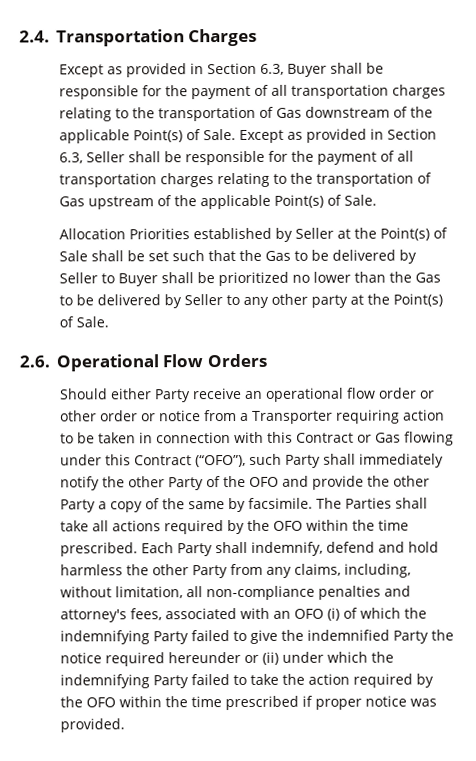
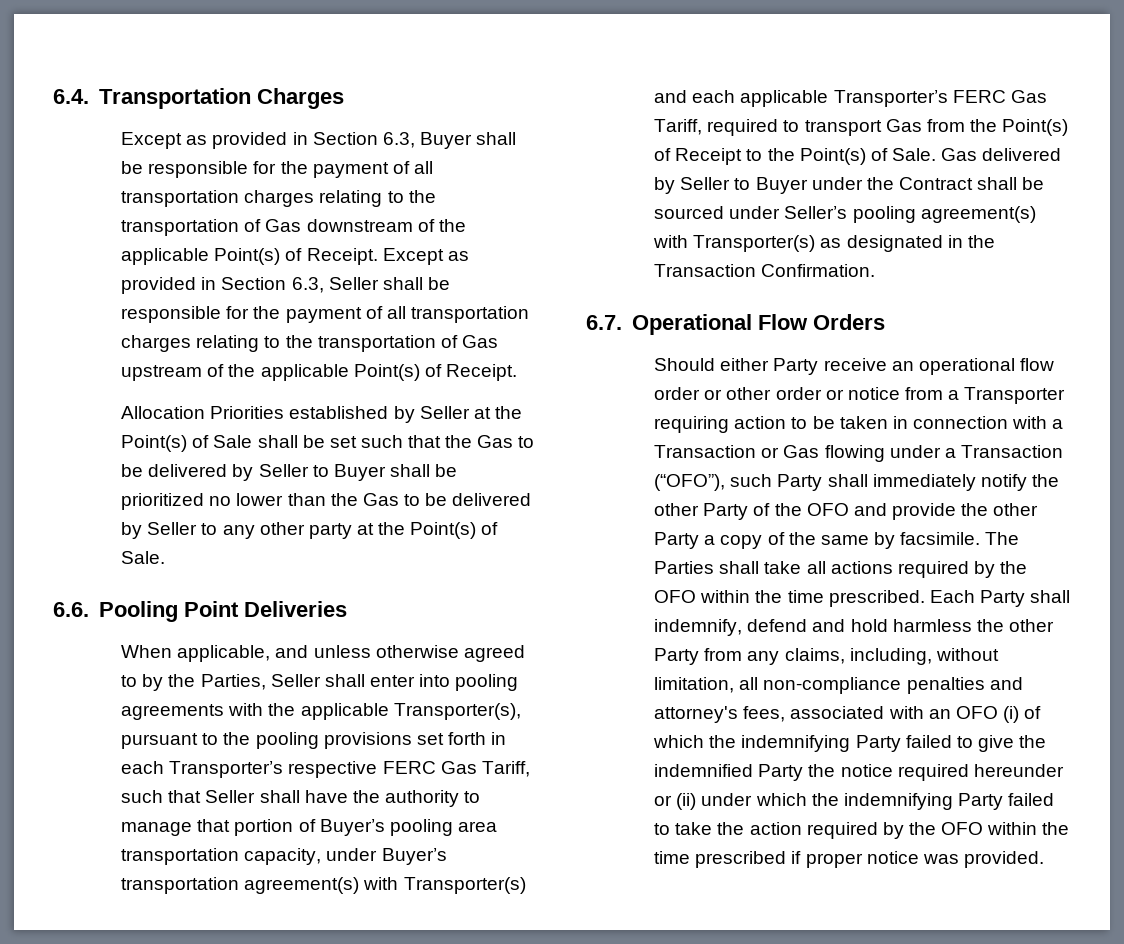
- 2.4. Transportation Charges
+ 6.4. Transportation Charges
- Except as provided in Section 6.3, Buyer shall be responsible for the payment of all transportation charges relating to the transportation of Gas downstream of the applicable Point(s) of Sale.
+ Except as provided in Section 6.3, Buyer shall be responsible for the payment of all transportation charges relating to the transportation of Gas downstream of the applicable Point(s) of Receipt.
- Except as provided in Section 6.3, Seller shall be responsible for the payment of all transportation charges relating to the transportation of Gas upstream of the applicable Point(s) of Sale.
+ Except as provided in Section 6.3, Seller shall be responsible for the payment of all transportation charges relating to the transportation of Gas upstream of the applicable Point(s) of Receipt.
- 2.6. Operational Flow Orders
+ 6.6. Pooling Point Deliveries
+ When applicable, and unless otherwise agreed to by the Parties, Seller shall enter into pooling agreements with the applicable Transporter(s), pursuant to the pooling provisions set forth in each Transporter’s respective FERC Gas Tariff, such that Seller shall have the authority to manage that portion of Buyer’s pooling area transportation capacity, under Buyer’s transportation agreement(s) with Transporter(s) and each applicable Transporter’s FERC Gas Tariff, required to transport Gas from the Point(s) of Receipt to the Point(s) of Sale. Gas delivered by Seller to Buyer under the Contract shall be sourced under Seller’s pooling agreement(s) with Transporter(s) as designated in the Transaction Confirmation.
+ 6.7. Operational Flow Orders
- Should either Party receive an operational flow order or other order or notice from a Transporter requiring action to be taken in connection with this Contract or Gas flowing under this Contract (“OFO”), such Party shall immediately notify the other Party of the OFO and provide the other Party a copy of the same by facsimile.
+ Should either Party receive an operational flow order or other order or notice from a Transporter requiring action to be taken in connection with a Transaction or Gas flowing under a Transaction (“OFO”), such Party shall immediately notify the other Party of the OFO and provide the other Party a copy of the same by facsimile.

